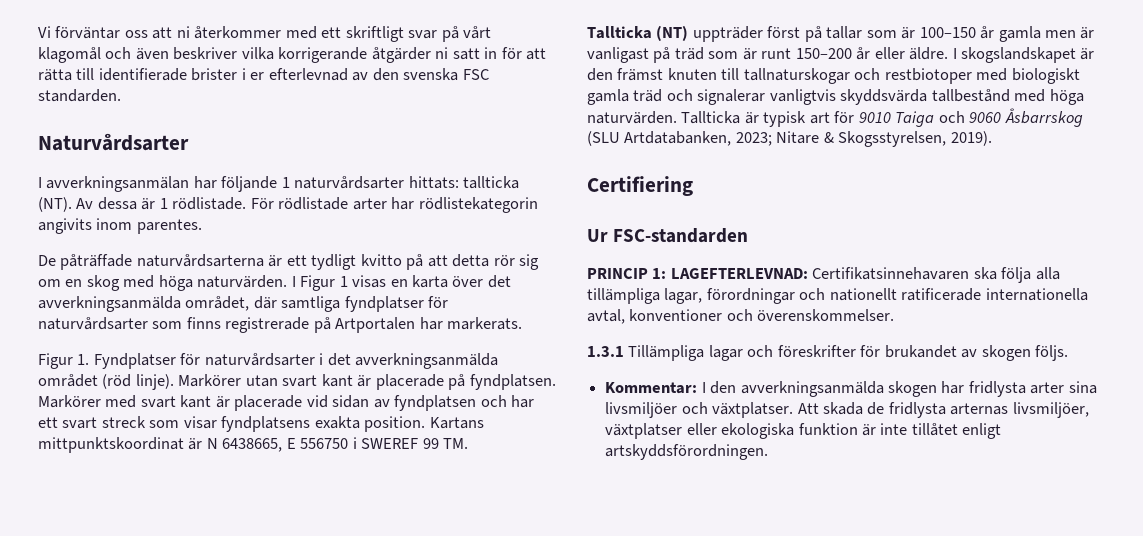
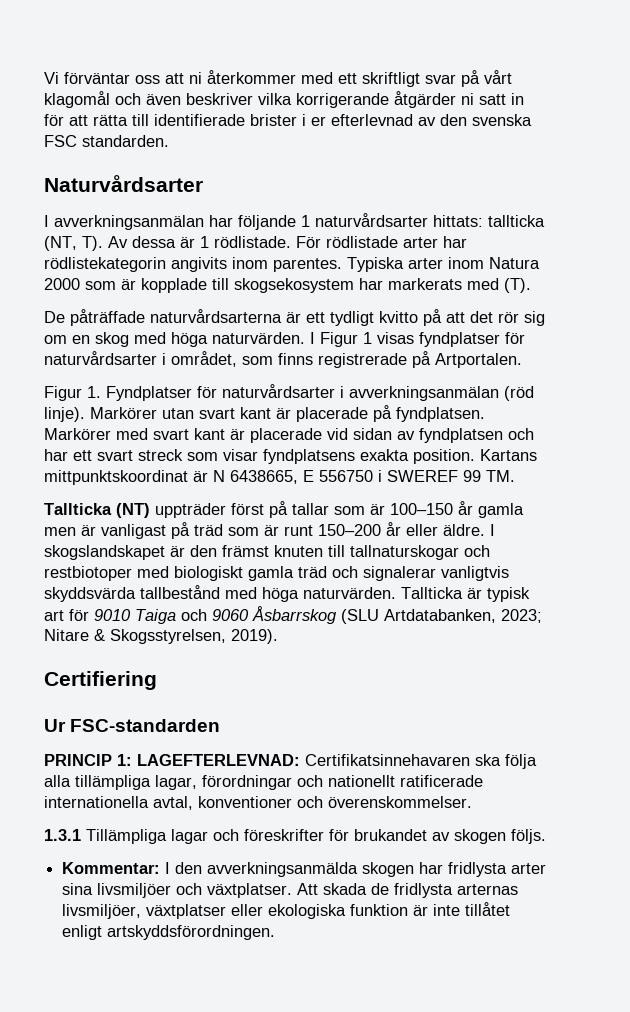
- I avverkningsanmälan har följande 1 naturvårdsarter hittats: tallticka (NT). Av dessa är 1 rödlistade.
+ I avverkningsanmälan har följande 1 naturvårdsarter hittats: tallticka (NT, T). Av dessa är 1 rödlistade.
+ Typiska arter inom Natura 2000 som är kopplade till skogsekosystem har markerats med (T).
- De påträffade naturvårdsarterna är ett tydligt kvitto på att detta rör sig om en skog med höga naturvärden.
+ De påträffade naturvårdsarterna är ett tydligt kvitto på att det rör sig om en skog med höga naturvärden.
- I Figur 1 visas en karta över det avverkningsanmälda området, där samtliga fyndplatser för naturvårdsarter som finns registrerade på Artportalen har markerats.
+ I Figur 1 visas fyndplatser för naturvårdsarter i området, som finns registrerade på Artportalen.
- Figur 1. Fyndplatser för naturvårdsarter i det avverkningsanmälda området (röd linje).
+ Figur 1. Fyndplatser för naturvårdsarter i avverkningsanmälan (röd linje).

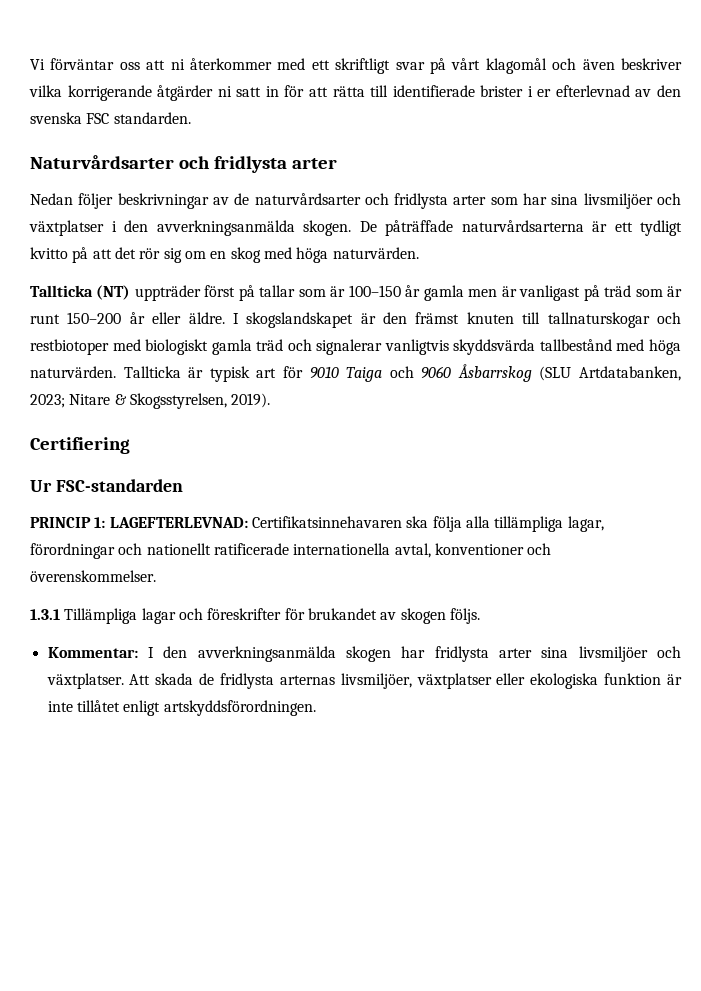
- Naturvårdsarter
- I avverkningsanmälan har följande 1 naturvårdsarter hittats: tallticka (NT, T). Av dessa är 1 rödlistade. För rödlistade arter har rödlistekategorin angivits inom parentes. Typiska arter inom Natura 2000 som är kopplade till skogsekosystem har markerats med (T).
- De påträffade naturvårdsarterna är ett tydligt kvitto på att det rör sig om en skog med höga naturvärden. I Figur 1 visas fyndplatser för naturvårdsarter i området, som finns registrerade på Artportalen.
- Figur 1. Fyndplatser för naturvårdsarter i avverkningsanmälan (röd linje). Markörer utan svart kant är placerade på fyndplatsen. Markörer med svart kant är placerade vid sidan av fyndplatsen och har ett svart streck som visar fyndplatsens exakta position. Kartans mittpunktskoordinat är N 6438665, E 556750 i SWEREF 99 TM.
+ Naturvårdsarter och fridlysta arter
+ Nedan följer beskrivningar av de naturvårdsarter och fridlysta arter som har sina livsmiljöer och växtplatser i den avverkningsanmälda skogen. De påträffade naturvårdsarterna är ett tydligt kvitto på att det rör sig om en skog med höga naturvärden.

